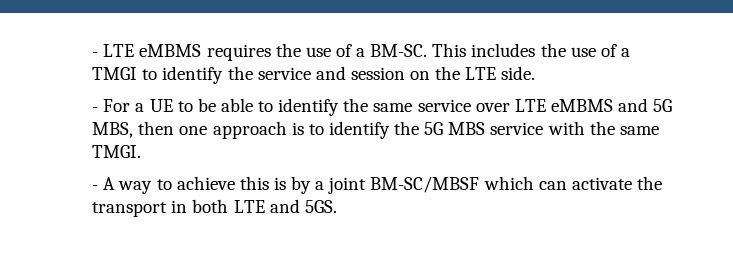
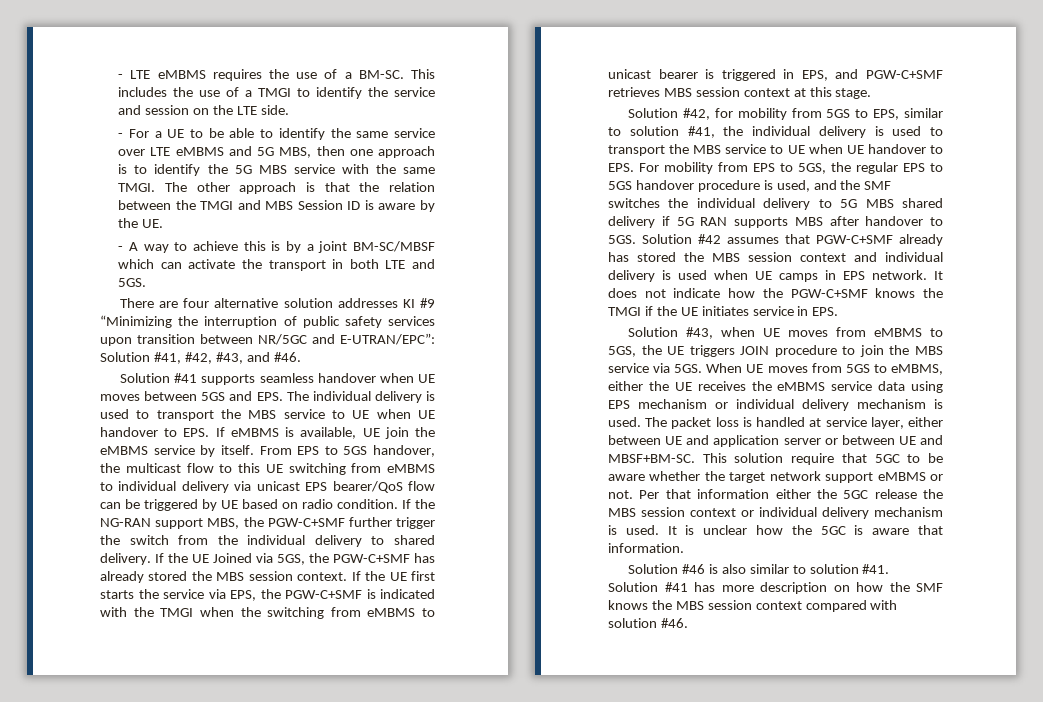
+ The other approach is that the relation between the TMGI and MBS Session ID is aware by the UE.
+ There are four alternative solution addresses KI #9 “Minimizing the interruption of public safety services upon transition between NR/5GC and E-UTRAN/EPC”: Solution #41, #42, #43, and #46.
+ Solution #41 supports seamless handover when UE moves between 5GS and EPS. The individual delivery is used to transport the MBS service to UE when UE handover to EPS. If eMBMS is available, UE join the eMBMS service by itself. From EPS to 5GS handover, the multicast flow to this UE switching from eMBMS to individual delivery via unicast EPS bearer/QoS flow can be triggered by UE based on radio condition. If the NG-RAN support MBS, the PGW-C+SMF further trigger the switch from the individual delivery to shared delivery. If the UE Joined via 5GS, the PGW-C+SMF has already stored the MBS session context. If the UE first starts the service via EPS, the PGW-C+SMF is indicated with the TMGI when the switching from eMBMS to unicast bearer is triggered in EPS, and PGW-C+SMF retrieves MBS session context at this stage.
+ Solution #42, for mobility from 5GS to EPS, similar to solution #41, the individual delivery is used to transport the MBS service to UE when UE handover to EPS. For mobility from EPS to 5GS, the regular EPS to 5GS handover procedure is used, and the SMF switches the individual delivery to 5G MBS shared delivery if 5G RAN supports MBS after handover to 5GS. Solution #42 assumes that PGW-C+SMF already has stored the MBS session context and individual delivery is used when UE camps in EPS network. It does not indicate how the PGW-C+SMF knows the TMGI if the UE initiates service in EPS.
+ Solution #43, when UE moves from eMBMS to 5GS, the UE triggers JOIN procedure to join the MBS service via 5GS. When UE moves from 5GS to eMBMS, either the UE receives the eMBMS service data using EPS mechanism or individual delivery mechanism is used. The packet loss is handled at service layer, either between UE and application server or between UE and MBSF+BM-SC. This solution require that 5GC to be aware whether the target network support eMBMS or not. Per that information either the 5GC release the MBS session context or individual delivery mechanism is used. It is unclear how the 5GC is aware that information.
+ Solution #46 is also similar to solution #41. Solution #41 has more description on how the SMF knows the MBS session context compared with solution #46.

